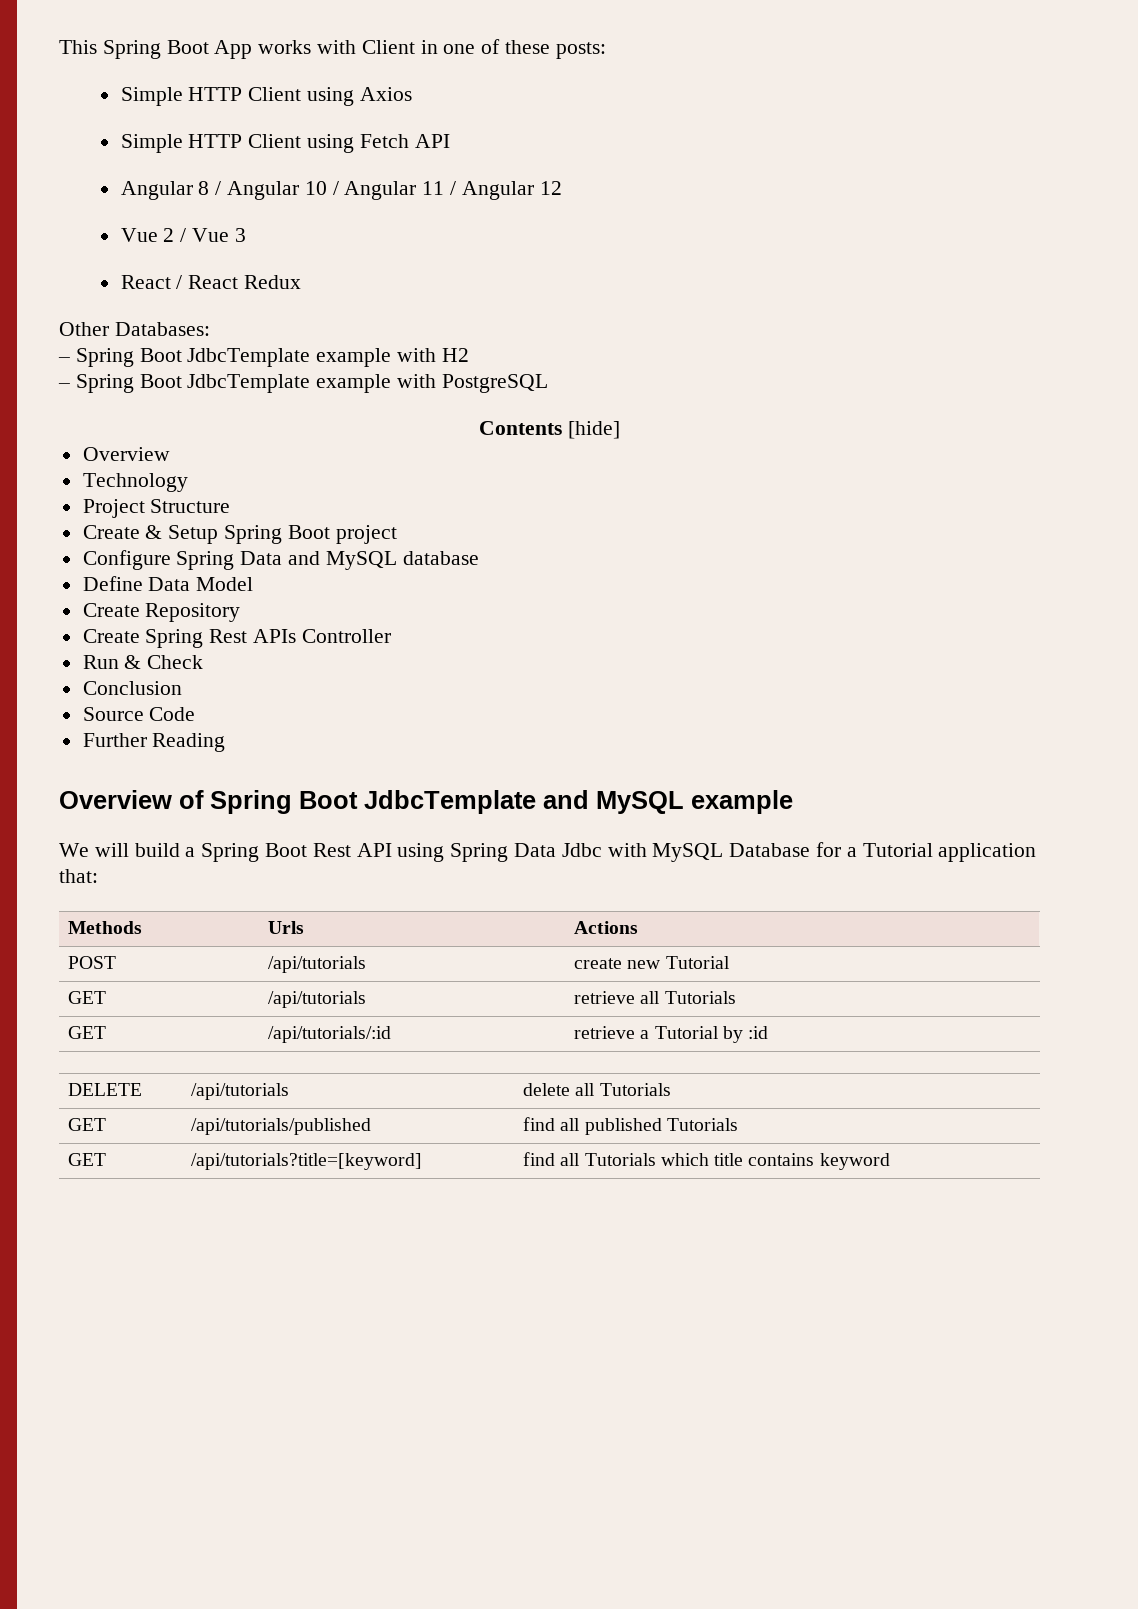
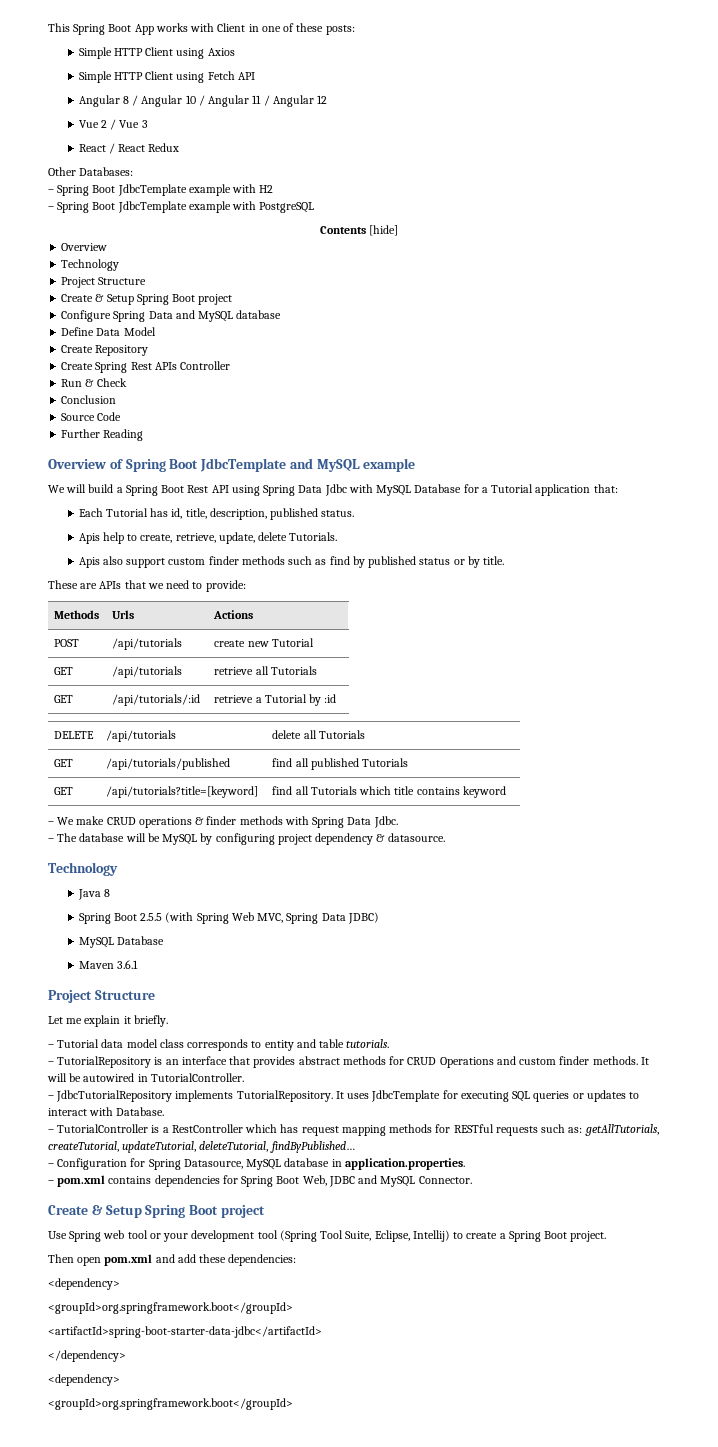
+ Each Tutorial has id, title, description, published status.
+ Apis help to create, retrieve, update, delete Tutorials.
+ Apis also support custom finder methods such as find by published status or by title.
+ These are APIs that we need to provide:
+ – We make CRUD operations & finder methods with Spring Data Jdbc.
+ – The database will be MySQL by configuring project dependency & datasource.
+ Technology
+ Java 8
+ Spring Boot 2.5.5 (with Spring Web MVC, Spring Data JDBC)
+ MySQL Database
+ Maven 3.6.1
+ Project Structure
+ Let me explain it briefly.
+ – Tutorial data model class corresponds to entity and table tutorials.
+ – TutorialRepository is an interface that provides abstract methods for CRUD Operations and custom finder methods. It will be autowired in TutorialController.
+ – JdbcTutorialRepository implements TutorialRepository. It uses JdbcTemplate for executing SQL queries or updates to interact with Database.
+ – TutorialController is a RestController which has request mapping methods for RESTful requests such as: getAllTutorials, createTutorial, updateTutorial, deleteTutorial, findByPublished…
+ – Configuration for Spring Datasource, MySQL database in application.properties.
+ – pom.xml contains dependencies for Spring Boot Web, JDBC and MySQL Connector.
+ Create & Setup Spring Boot project
+ Use Spring web tool or your development tool (Spring Tool Suite, Eclipse, Intellij) to create a Spring Boot project.
+ Then open pom.xml and add these dependencies:
+ <dependency>
+ <groupId>org.springframework.boot</groupId>
+ <artifactId>spring-boot-starter-data-jdbc</artifactId>
+ </dependency>
+ <dependency>
+ <groupId>org.springframework.boot</groupId>

